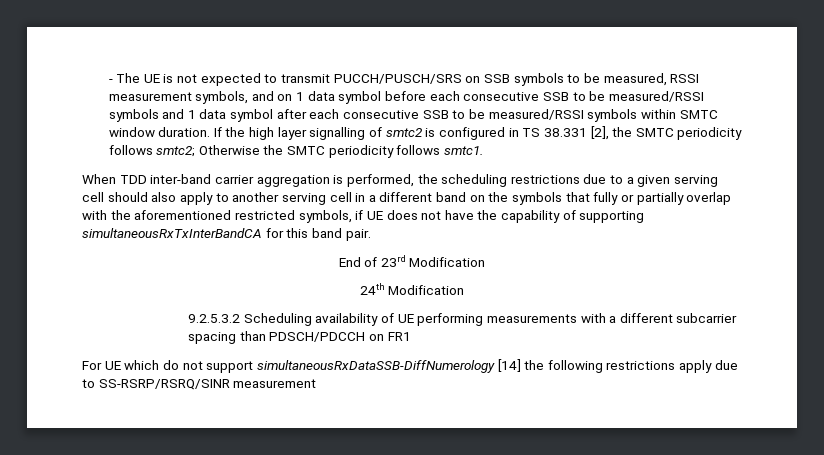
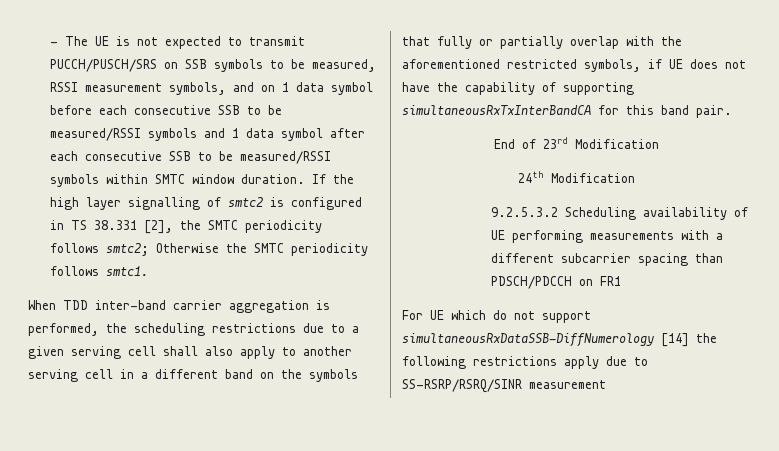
- When TDD inter-band carrier aggregation is performed, the scheduling restrictions due to a given serving cell should also apply to another serving cell in a different band on the symbols that fully or partially overlap with the aforementioned restricted symbols, if UE does not have the capability of supporting simultaneousRxTxInterBandCA for this band pair.
+ When TDD inter-band carrier aggregation is performed, the scheduling restrictions due to a given serving cell shall also apply to another serving cell in a different band on the symbols that fully or partially overlap with the aforementioned restricted symbols, if UE does not have the capability of supporting simultaneousRxTxInterBandCA for this band pair.

